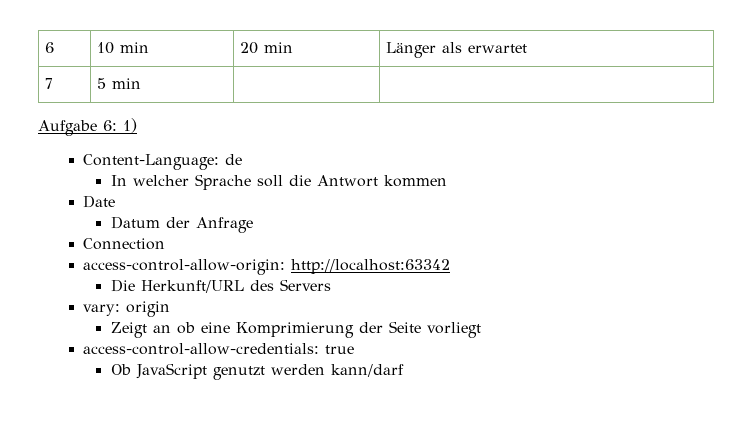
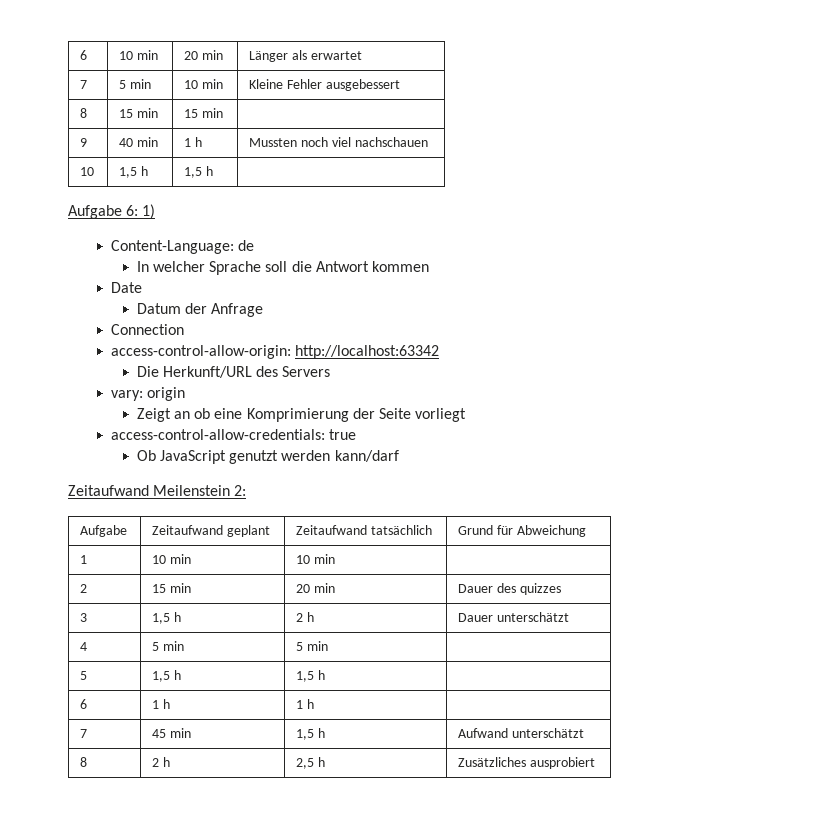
- 7 | 5 min | |
+ 7 | 5 min | 10 min | Kleine Fehler ausgebessert
+ 8 | 15 min | 15 min |
+ 9 | 40 min | 1 h | Mussten noch viel nachschauen
+ 10 | 1,5 h | 1,5 h |
+ Zeitaufwand Meilenstein 2:
+ Aufgabe | Zeitaufwand geplant | Zeitaufwand tatsächlich | Grund für Abweichung
+ 1 | 10 min | 10 min |
+ 2 | 15 min | 20 min | Dauer des quizzes
+ 3 | 1,5 h | 2 h | Dauer unterschätzt
+ 4 | 5 min | 5 min |
+ 5 | 1,5 h | 1,5 h |
+ 6 | 1 h | 1 h |
+ 7 | 45 min | 1,5 h | Aufwand unterschätzt
+ 8 | 2 h | 2,5 h | Zusätzliches ausprobiert

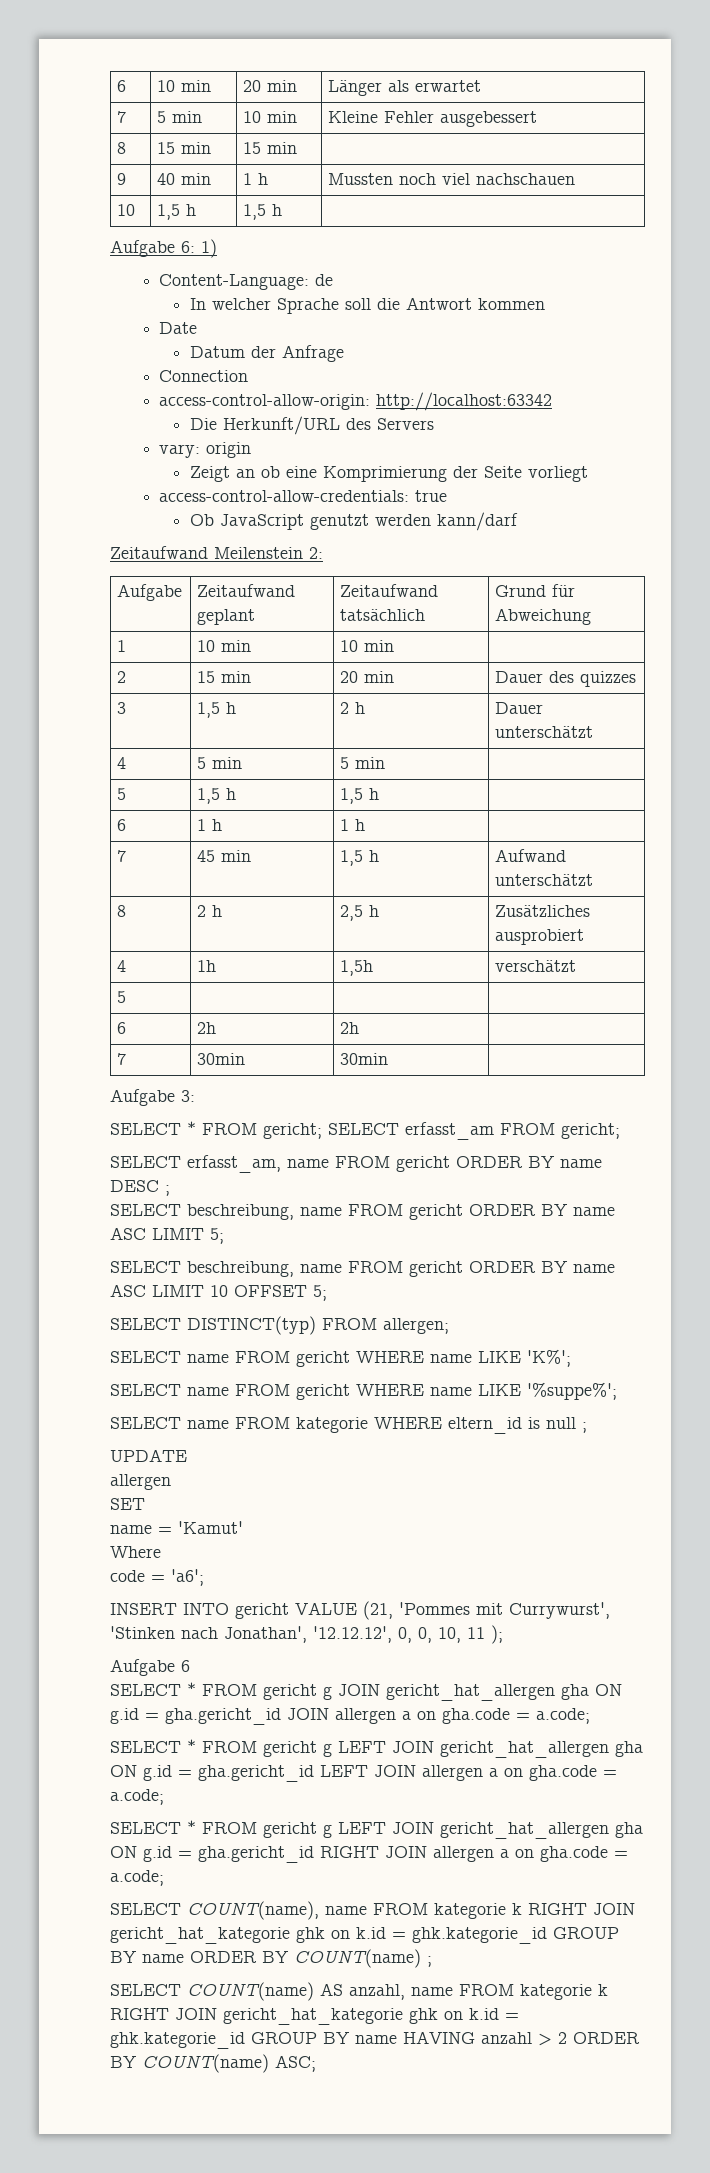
+ 4 | 1h | 1,5h | verschätzt
+ 5 | | |
+ 6 | 2h | 2h |
+ 7 | 30min | 30min |
+ Aufgabe 3:
+ SELECT * FROM gericht; SELECT erfasst_am FROM gericht;
+ SELECT erfasst_am, name FROM gericht ORDER BY name DESC ;
+ SELECT beschreibung, name FROM gericht ORDER BY name ASC LIMIT 5;
+ SELECT beschreibung, name FROM gericht ORDER BY name ASC LIMIT 10 OFFSET 5;
+ SELECT DISTINCT(typ) FROM allergen;
+ SELECT name FROM gericht WHERE name LIKE 'K%';
+ SELECT name FROM gericht WHERE name LIKE '%suppe%';
+ SELECT name FROM kategorie WHERE eltern_id is null ;
+ UPDATE
+ allergen
+ SET
+ name = 'Kamut'
+ Where
+ code = 'a6';
+ INSERT INTO gericht VALUE (21, 'Pommes mit Currywurst', 'Stinken nach Jonathan', '12.12.12', 0, 0, 10, 11 );
+ Aufgabe 6
+ SELECT * FROM gericht g JOIN gericht_hat_allergen gha ON g.id = gha.gericht_id JOIN allergen a on gha.code = a.code;
+ SELECT * FROM gericht g LEFT JOIN gericht_hat_allergen gha ON g.id = gha.gericht_id LEFT JOIN allergen a on gha.code = a.code;
+ SELECT * FROM gericht g LEFT JOIN gericht_hat_allergen gha ON g.id = gha.gericht_id RIGHT JOIN allergen a on gha.code = a.code;
+ SELECT COUNT(name), name FROM kategorie k RIGHT JOIN gericht_hat_kategorie ghk on k.id = ghk.kategorie_id GROUP BY name ORDER BY COUNT(name) ;
+ SELECT COUNT(name) AS anzahl, name FROM kategorie k RIGHT JOIN gericht_hat_kategorie ghk on k.id = ghk.kategorie_id GROUP BY name HAVING anzahl > 2 ORDER BY COUNT(name) ASC;

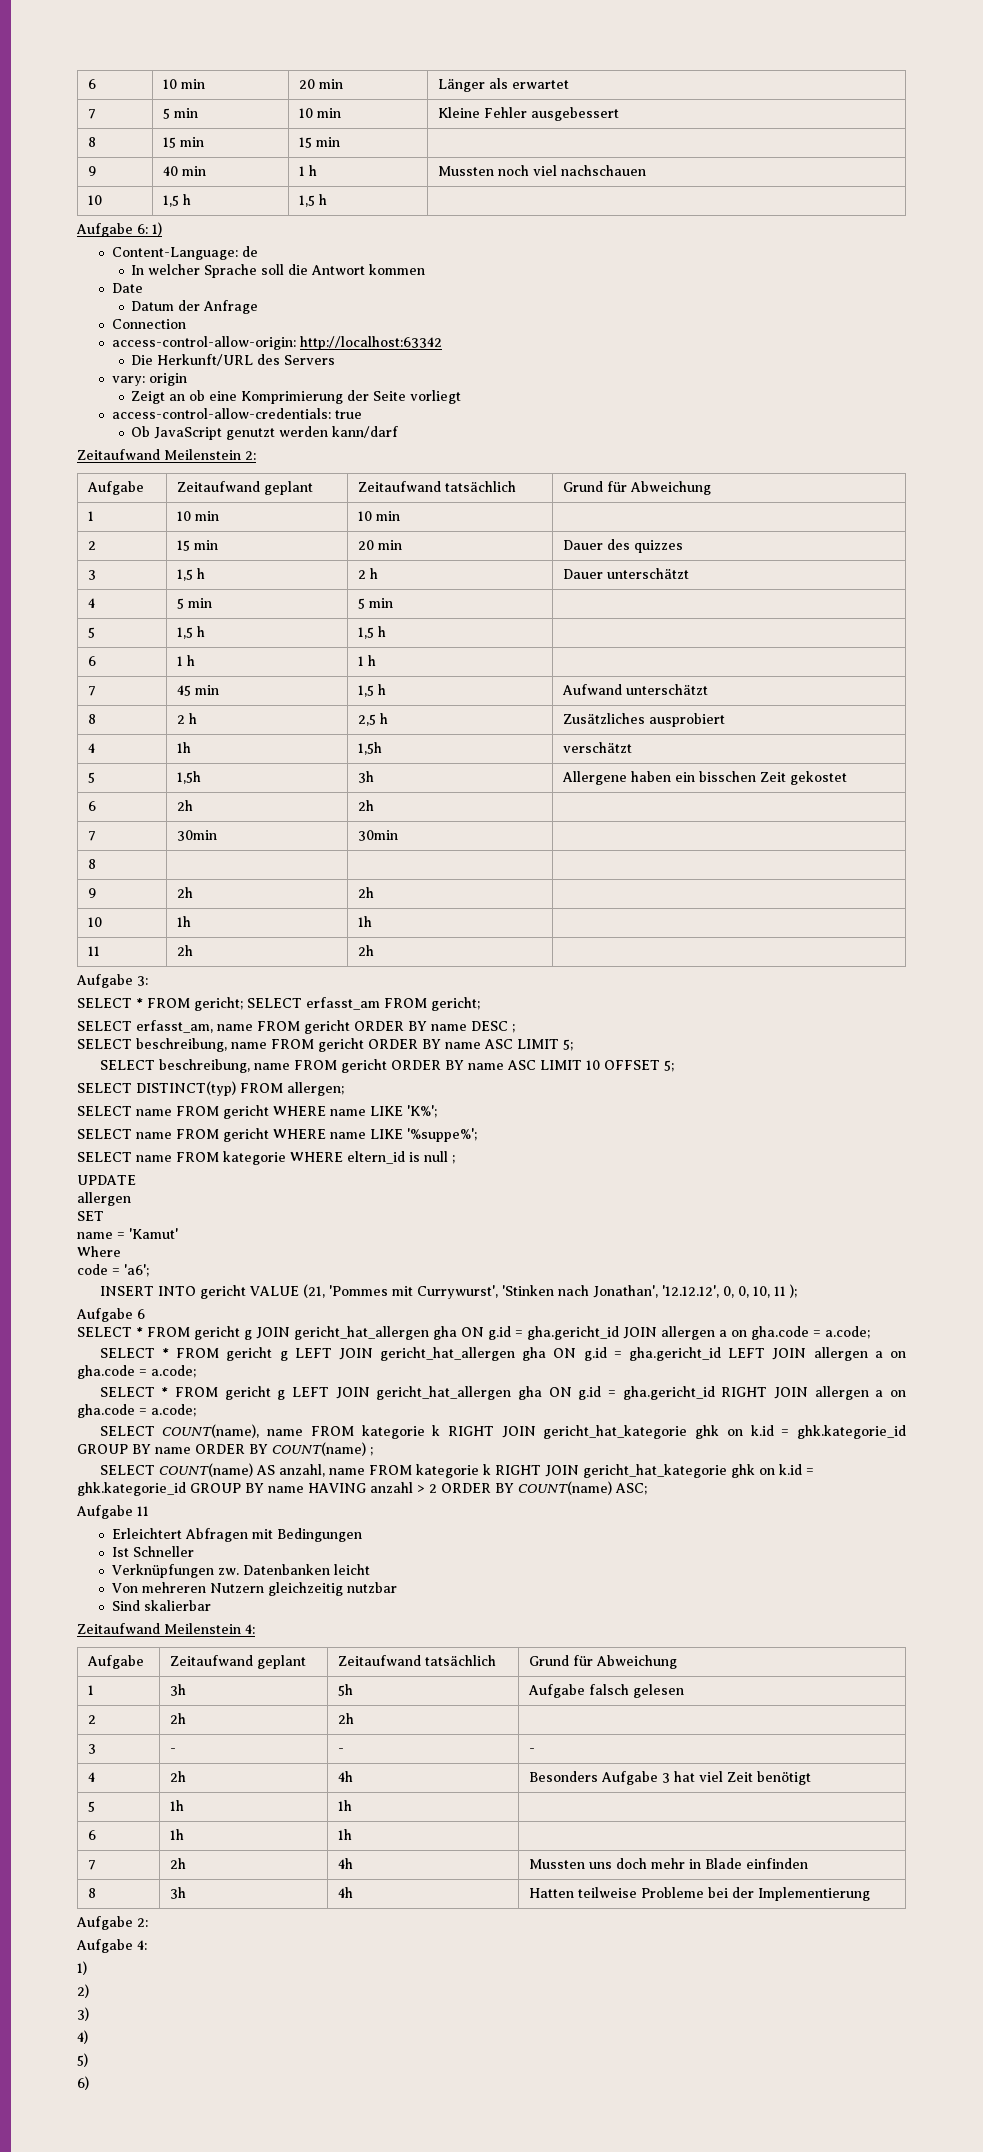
- 5 | | |
+ 5 | 1,5h | 3h | Allergene haben ein bisschen Zeit gekostet
+ 8 | | |
+ 9 | 2h | 2h |
+ 10 | 1h | 1h |
+ 11 | 2h | 2h |
+ Aufgabe 11
+ Erleichtert Abfragen mit Bedingungen
+ Ist Schneller
+ Verknüpfungen zw. Datenbanken leicht
+ Von mehreren Nutzern gleichzeitig nutzbar
+ Sind skalierbar
+ Zeitaufwand Meilenstein 4:
+ Aufgabe | Zeitaufwand geplant | Zeitaufwand tatsächlich | Grund für Abweichung
+ 1 | 3h | 5h | Aufgabe falsch gelesen
+ 2 | 2h | 2h |
+ 3 | - | - | -
+ 4 | 2h | 4h | Besonders Aufgabe 3 hat viel Zeit benötigt
+ 5 | 1h | 1h |
+ 6 | 1h | 1h |
+ 7 | 2h | 4h | Mussten uns doch mehr in Blade einfinden
+ 8 | 3h | 4h | Hatten teilweise Probleme bei der Implementierung
+ Aufgabe 2:
+ Aufgabe 4:
+ 1)
+ 2)
+ 3)
+ 4)
+ 5)
+ 6)

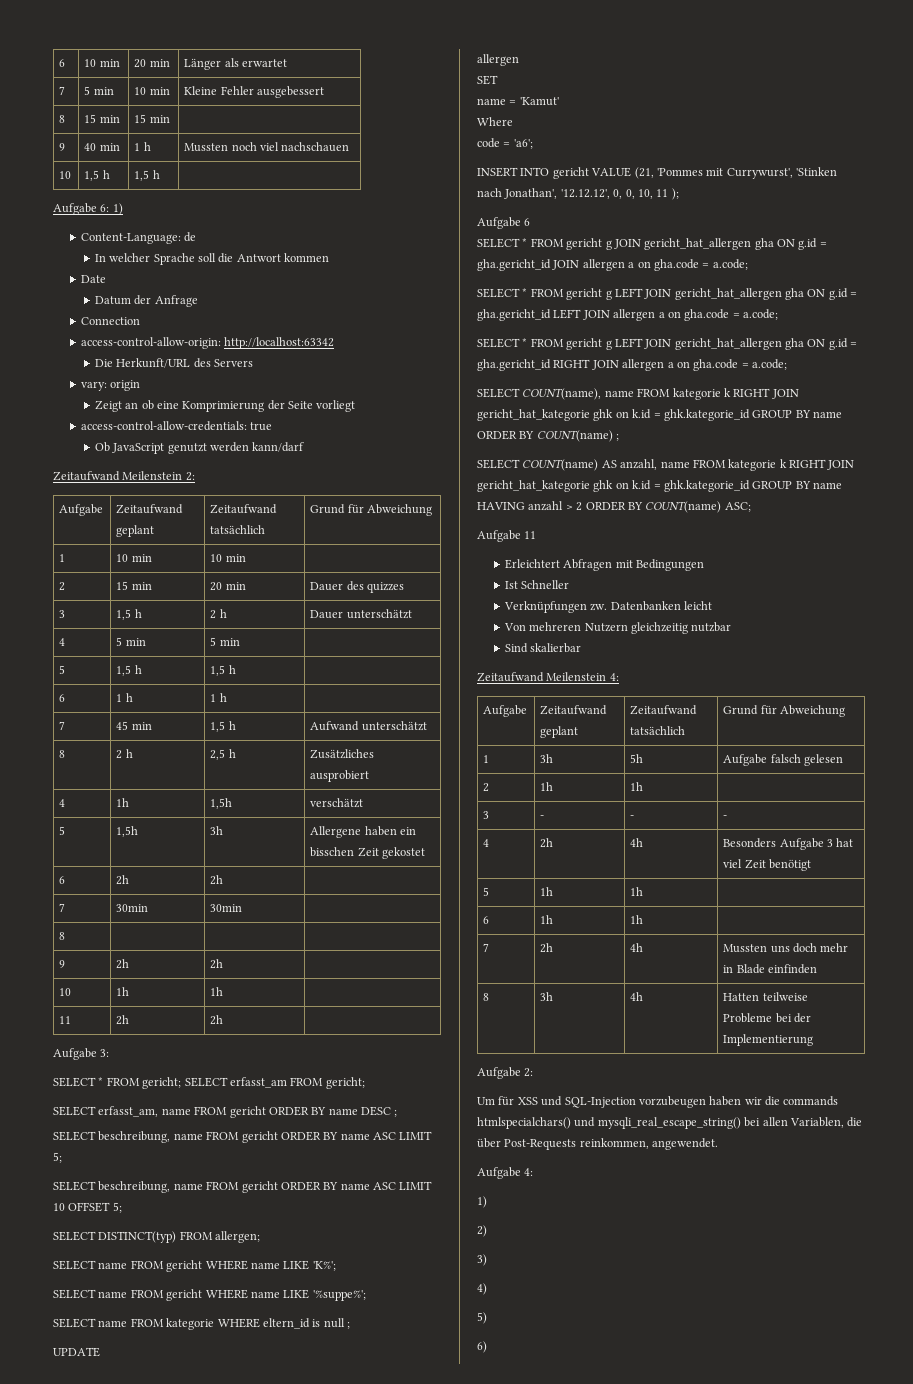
- 2 | 2h | 2h |
+ 2 | 1h | 1h |
+ Um für XSS und SQL-Injection vorzubeugen haben wir die commands htmlspecialchars() und mysqli_real_escape_string() bei allen Variablen, die über Post-Requests reinkommen, angewendet.

